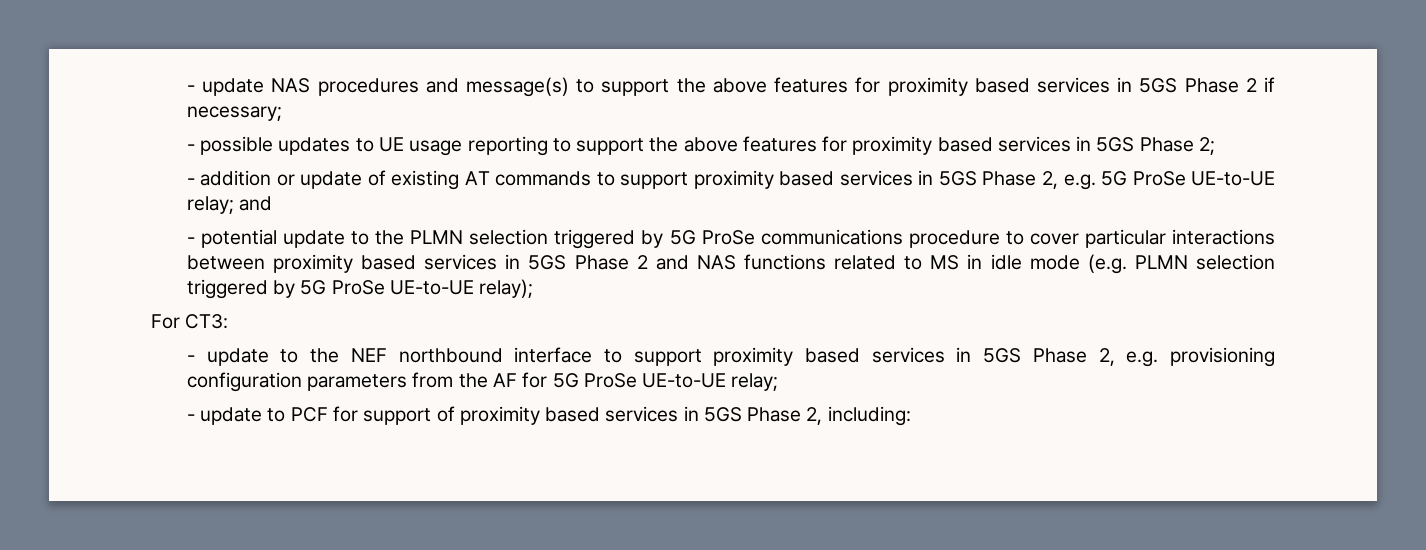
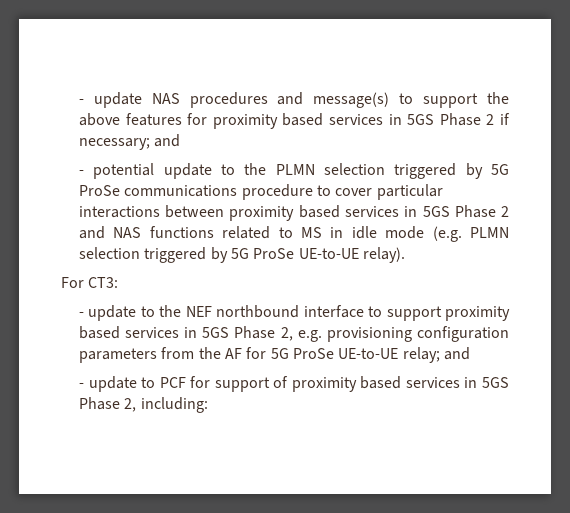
- - update NAS procedures and message(s) to support the above features for proximity based services in 5GS Phase 2 if necessary;
- - possible updates to UE usage reporting to support the above features for proximity based services in 5GS Phase 2;
- - addition or update of existing AT commands to support proximity based services in 5GS Phase 2, e.g. 5G ProSe UE-to-UE relay; and
+ - update NAS procedures and message(s) to support the above features for proximity based services in 5GS Phase 2 if necessary; and
- - potential update to the PLMN selection triggered by 5G ProSe communications procedure to cover particular interactions between proximity based services in 5GS Phase 2 and NAS functions related to MS in idle mode (e.g. PLMN selection triggered by 5G ProSe UE-to-UE relay);
+ - potential update to the PLMN selection triggered by 5G ProSe communications procedure to cover particular interactions between proximity based services in 5GS Phase 2 and NAS functions related to MS in idle mode (e.g. PLMN selection triggered by 5G ProSe UE-to-UE relay).
- - update to the NEF northbound interface to support proximity based services in 5GS Phase 2, e.g. provisioning configuration parameters from the AF for 5G ProSe UE-to-UE relay;
+ - update to the NEF northbound interface to support proximity based services in 5GS Phase 2, e.g. provisioning configuration parameters from the AF for 5G ProSe UE-to-UE relay; and

